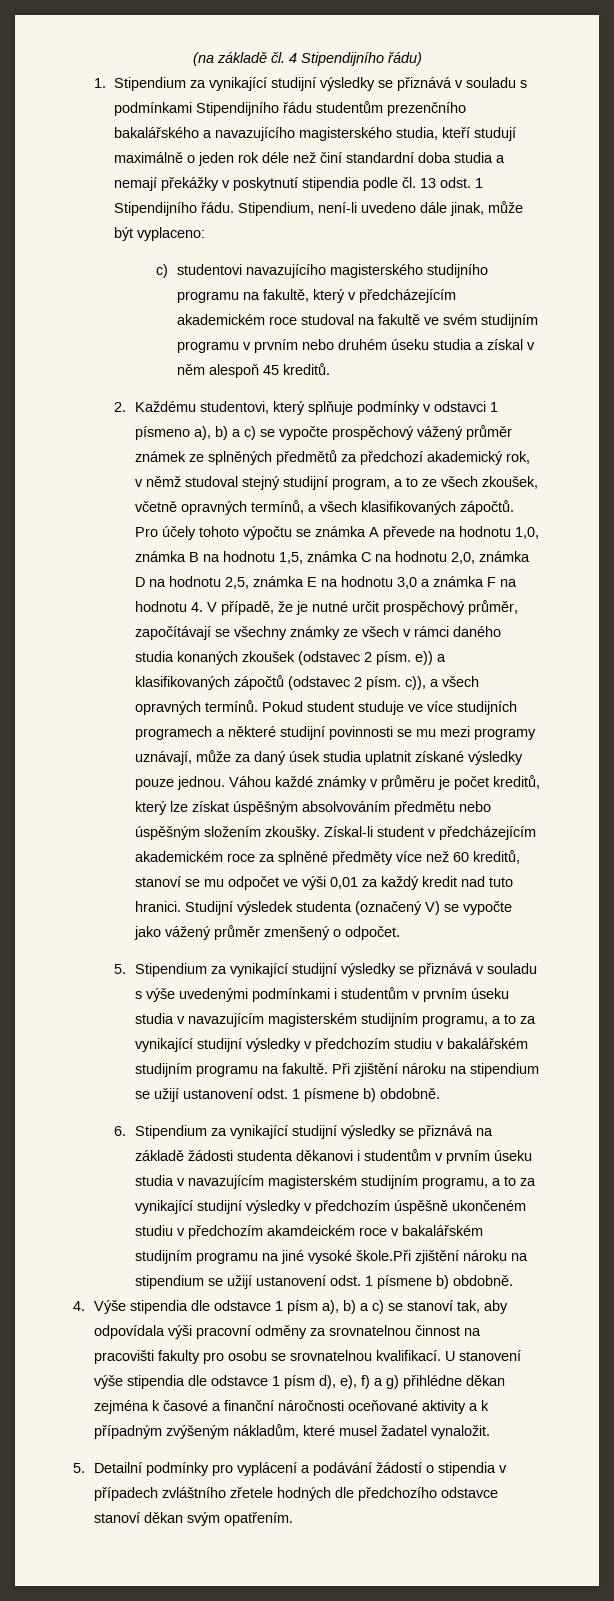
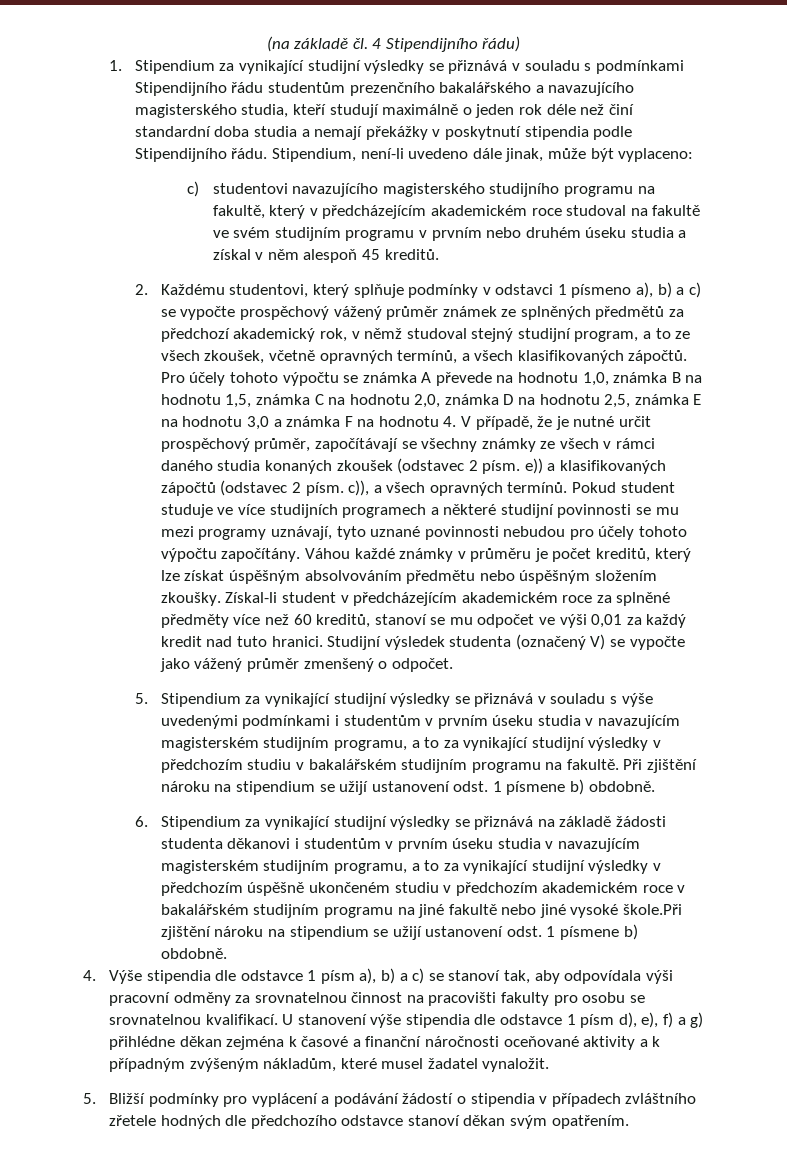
- 1. Stipendium za vynikající studijní výsledky se přiznává v souladu s podmínkami Stipendijního řádu studentům prezenčního bakalářského a navazujícího magisterského studia, kteří studují maximálně o jeden rok déle než činí standardní doba studia a nemají překážky v poskytnutí stipendia podle čl. 13 odst. 1 Stipendijního řádu.
+ 1. Stipendium za vynikající studijní výsledky se přiznává v souladu s podmínkami Stipendijního řádu studentům prezenčního bakalářského a navazujícího magisterského studia, kteří studují maximálně o jeden rok déle než činí standardní doba studia a nemají překážky v poskytnutí stipendia podle Stipendijního řádu.
- Pokud student studuje ve více studijních programech a některé studijní povinnosti se mu mezi programy uznávají, může za daný úsek studia uplatnit získané výsledky pouze jednou.
+ Pokud student studuje ve více studijních programech a některé studijní povinnosti se mu mezi programy uznávají, tyto uznané povinnosti nebudou pro účely tohoto výpočtu započítány.
- 6. Stipendium za vynikající studijní výsledky se přiznává na základě žádosti studenta děkanovi i studentům v prvním úseku studia v navazujícím magisterském studijním programu, a to za vynikající studijní výsledky v předchozím úspěšně ukončeném studiu v předchozím akamdeickém roce v bakalářském studijním programu na jiné vysoké škole.Při zjištění nároku na stipendium se užijí ustanovení odst. 1 písmene b) obdobně.
+ 6. Stipendium za vynikající studijní výsledky se přiznává na základě žádosti studenta děkanovi i studentům v prvním úseku studia v navazujícím magisterském studijním programu, a to za vynikající studijní výsledky v předchozím úspěšně ukončeném studiu v předchozím akademickém roce v bakalářském studijním programu na jiné fakultě nebo jiné vysoké škole.Při zjištění nároku na stipendium se užijí ustanovení odst. 1 písmene b) obdobně.
- 5. Detailní podmínky pro vyplácení a podávání žádostí o stipendia v případech zvláštního zřetele hodných dle předchozího odstavce stanoví děkan svým opatřením.
+ 5. Bližší podmínky pro vyplácení a podávání žádostí o stipendia v případech zvláštního zřetele hodných dle předchozího odstavce stanoví děkan svým opatřením.

